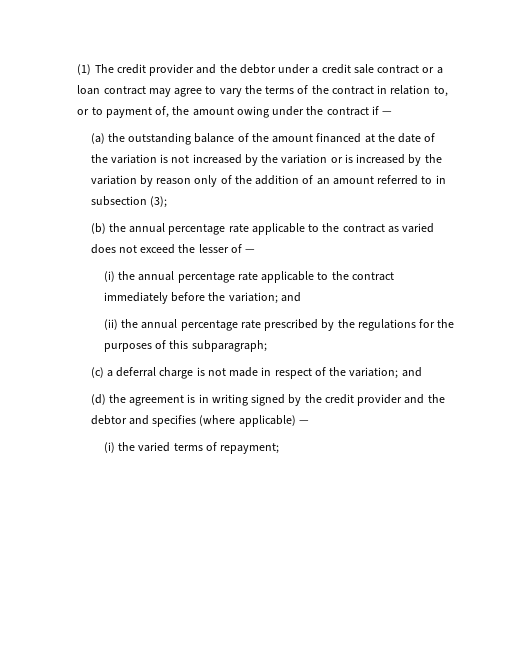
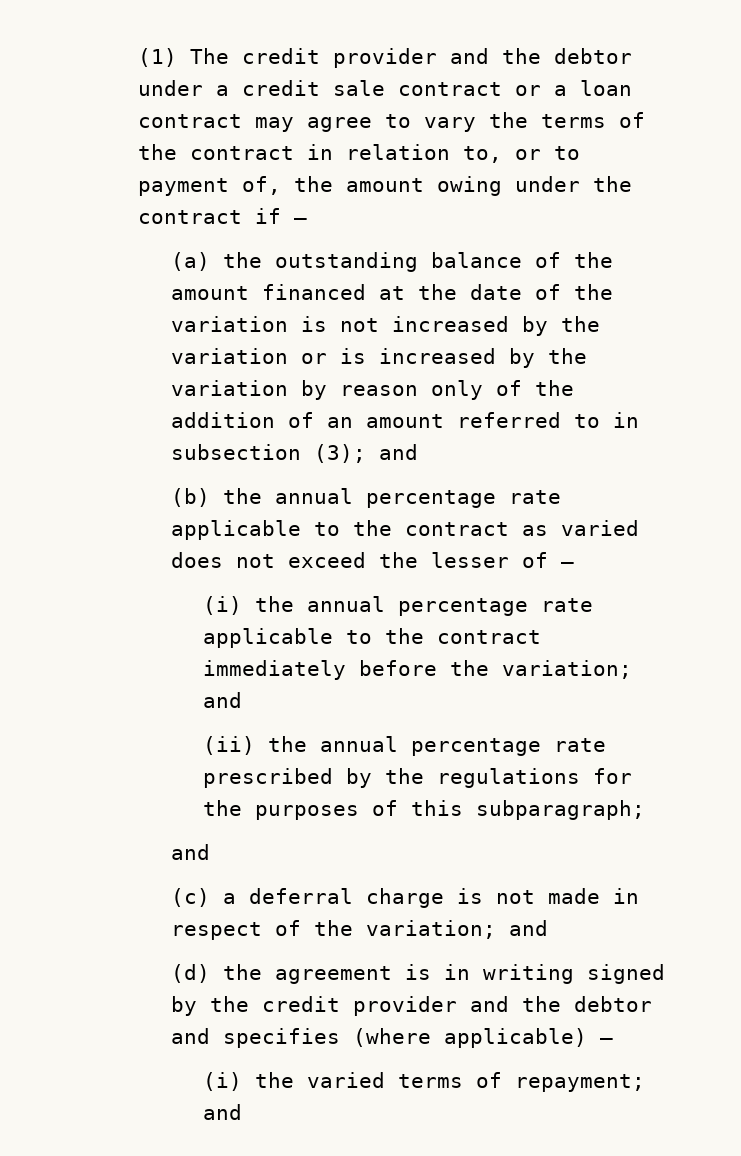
- (a) the outstanding balance of the amount financed at the date of the variation is not increased by the variation or is increased by the variation by reason only of the addition of an amount referred to in subsection (3);
+ (a) the outstanding balance of the amount financed at the date of the variation is not increased by the variation or is increased by the variation by reason only of the addition of an amount referred to in subsection (3); and
  (ii) the annual percentage rate prescribed by the regulations for the purposes of this subparagraph;
+ and
- (i) the varied terms of repayment;
+ (i) the varied terms of repayment; and

